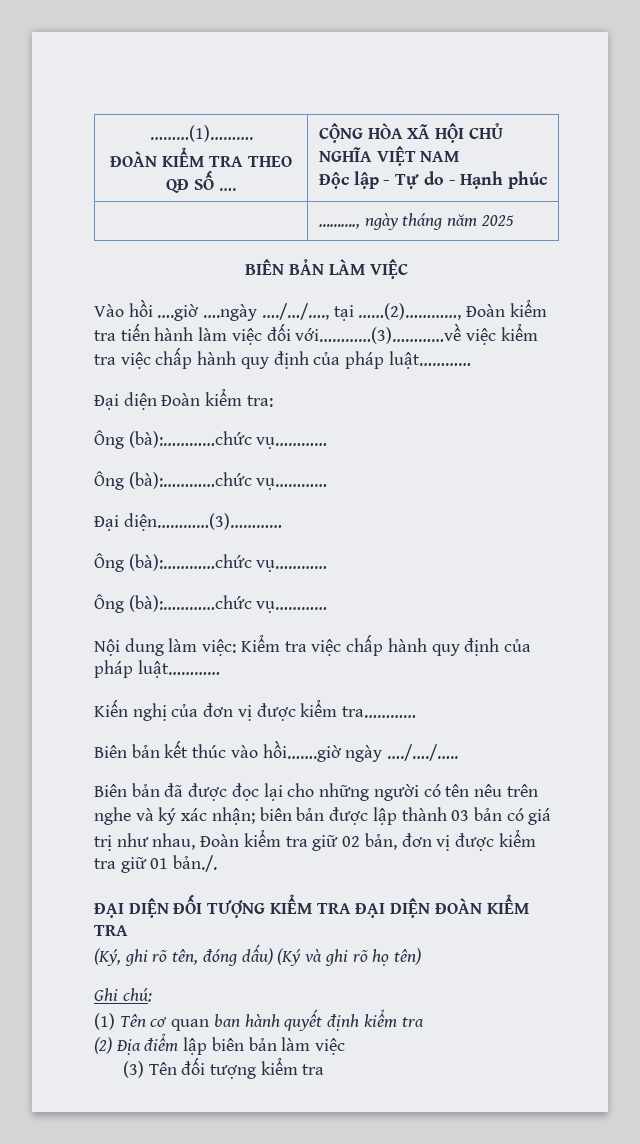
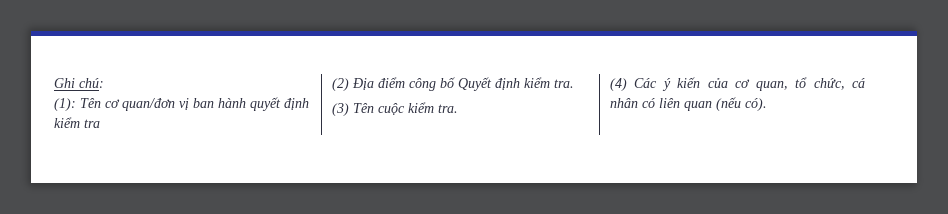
- ………(1)……….
- ĐOÀN KIỂM TRA THEO QĐ SỐ …. | CỘNG HÒA XÃ HỘI CHỦ NGHĨA VIỆT NAM
- Độc lập - Tự do - Hạnh phúc
- | ………., ngày tháng năm 2025
- BIÊN BẢN LÀM VIỆC
- Vào hồi ….giờ ….ngày …./…/…., tại ……(2)…………, Đoàn kiểm tra tiến hành làm việc đối với…………(3)…………về việc kiểm tra việc chấp hành quy định của pháp luật…………
- Đại diện Đoàn kiểm tra:
- Ông (bà):…………chức vụ…………
- Ông (bà):…………chức vụ…………
- Đại diện…………(3)…………
- Ông (bà):…………chức vụ…………
- Ông (bà):…………chức vụ…………
- Nội dung làm việc: Kiểm tra việc chấp hành quy định của pháp luật…………
- Kiến nghị của đơn vị được kiểm tra…………
- Biên bản kết thúc vào hồi…….giờ ngày …./…./…..
- Biên bản đã được đọc lại cho những người có tên nêu trên nghe và ký xác nhận; biên bản được lập thành 03 bản có giá trị như nhau, Đoàn kiểm tra giữ 02 bản, đơn vị được kiểm tra giữ 01 bản./.
- ĐẠI DIỆN ĐỐI TƯỢNG KIỂM TRA ĐẠI DIỆN ĐOÀN KIỂM TRA
- (Ký, ghi rõ tên, đóng dấu) (Ký và ghi rõ họ tên)
- (1) Tên cơ quan ban hành quyết định kiểm tra
+ (1): Tên cơ quan/đơn vị ban hành quyết định kiểm tra
- (2) Địa điểm lập biên bản làm việc
- (3) Tên đối tượng kiểm tra
+ (2) Địa điểm công bố Quyết định kiểm tra.
+ (3) Tên cuộc kiểm tra.
+ (4) Các ý kiến của cơ quan, tổ chức, cá nhân có liên quan (nếu có).

